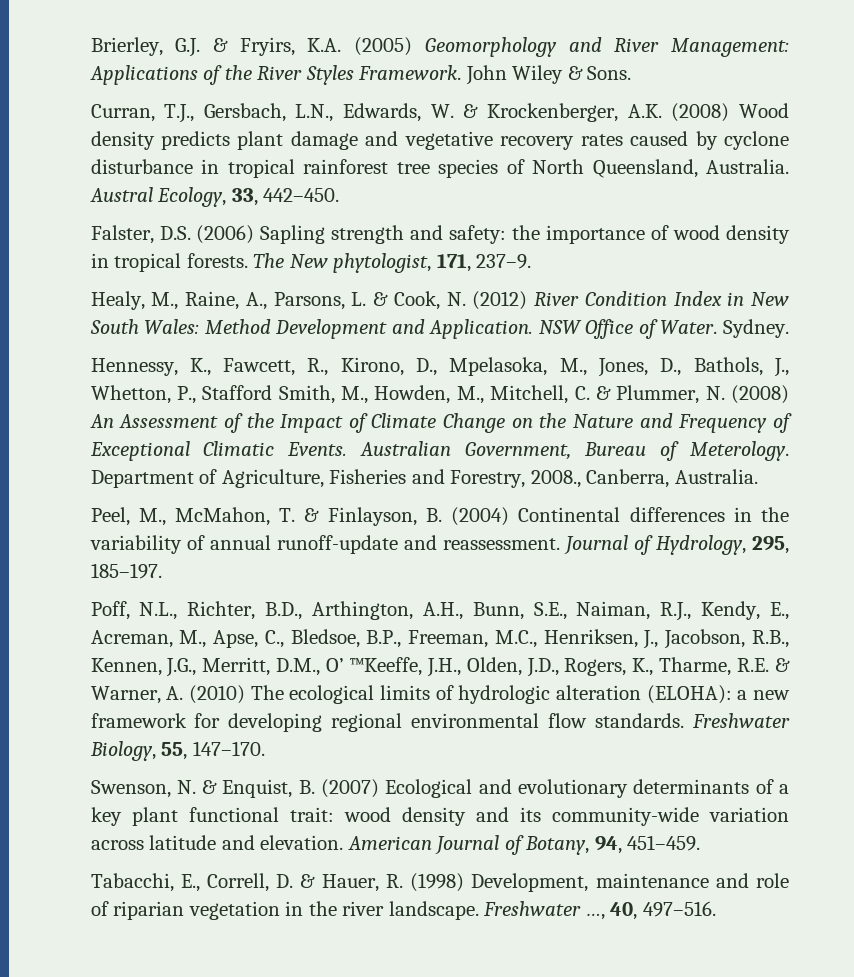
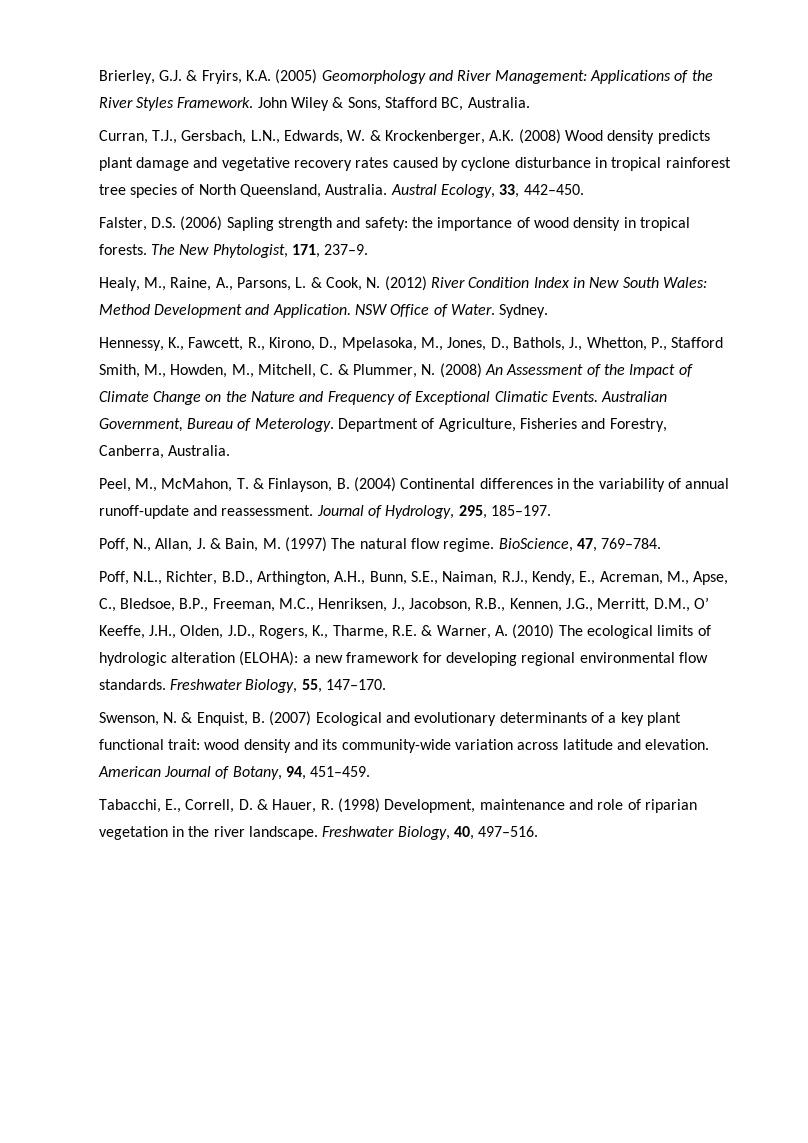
- John Wiley & Sons.
+ John Wiley & Sons, Stafford BC, Australia.
- The New phytologist, 171, 237–9.
+ The New Phytologist, 171, 237–9.
- Department of Agriculture, Fisheries and Forestry, 2008., Canberra, Australia.
+ Department of Agriculture, Fisheries and Forestry, Canberra, Australia.
+ Poff, N., Allan, J. & Bain, M. (1997) The natural flow regime. BioScience, 47, 769–784.
- Poff, N.L., Richter, B.D., Arthington, A.H., Bunn, S.E., Naiman, R.J., Kendy, E., Acreman, M., Apse, C., Bledsoe, B.P., Freeman, M.C., Henriksen, J., Jacobson, R.B., Kennen, J.G., Merritt, D.M., O’ ™Keeffe, J.H., Olden, J.D., Rogers, K., Tharme, R.E. & Warner, A. (2010) The ecological limits of hydrologic alteration (ELOHA): a new framework for developing regional environmental flow standards.
+ Poff, N.L., Richter, B.D., Arthington, A.H., Bunn, S.E., Naiman, R.J., Kendy, E., Acreman, M., Apse, C., Bledsoe, B.P., Freeman, M.C., Henriksen, J., Jacobson, R.B., Kennen, J.G., Merritt, D.M., O’ Keeffe, J.H., Olden, J.D., Rogers, K., Tharme, R.E. & Warner, A. (2010) The ecological limits of hydrologic alteration (ELOHA): a new framework for developing regional environmental flow standards.
- Freshwater …, 40, 497–516.
+ Freshwater Biology, 40, 497–516.

